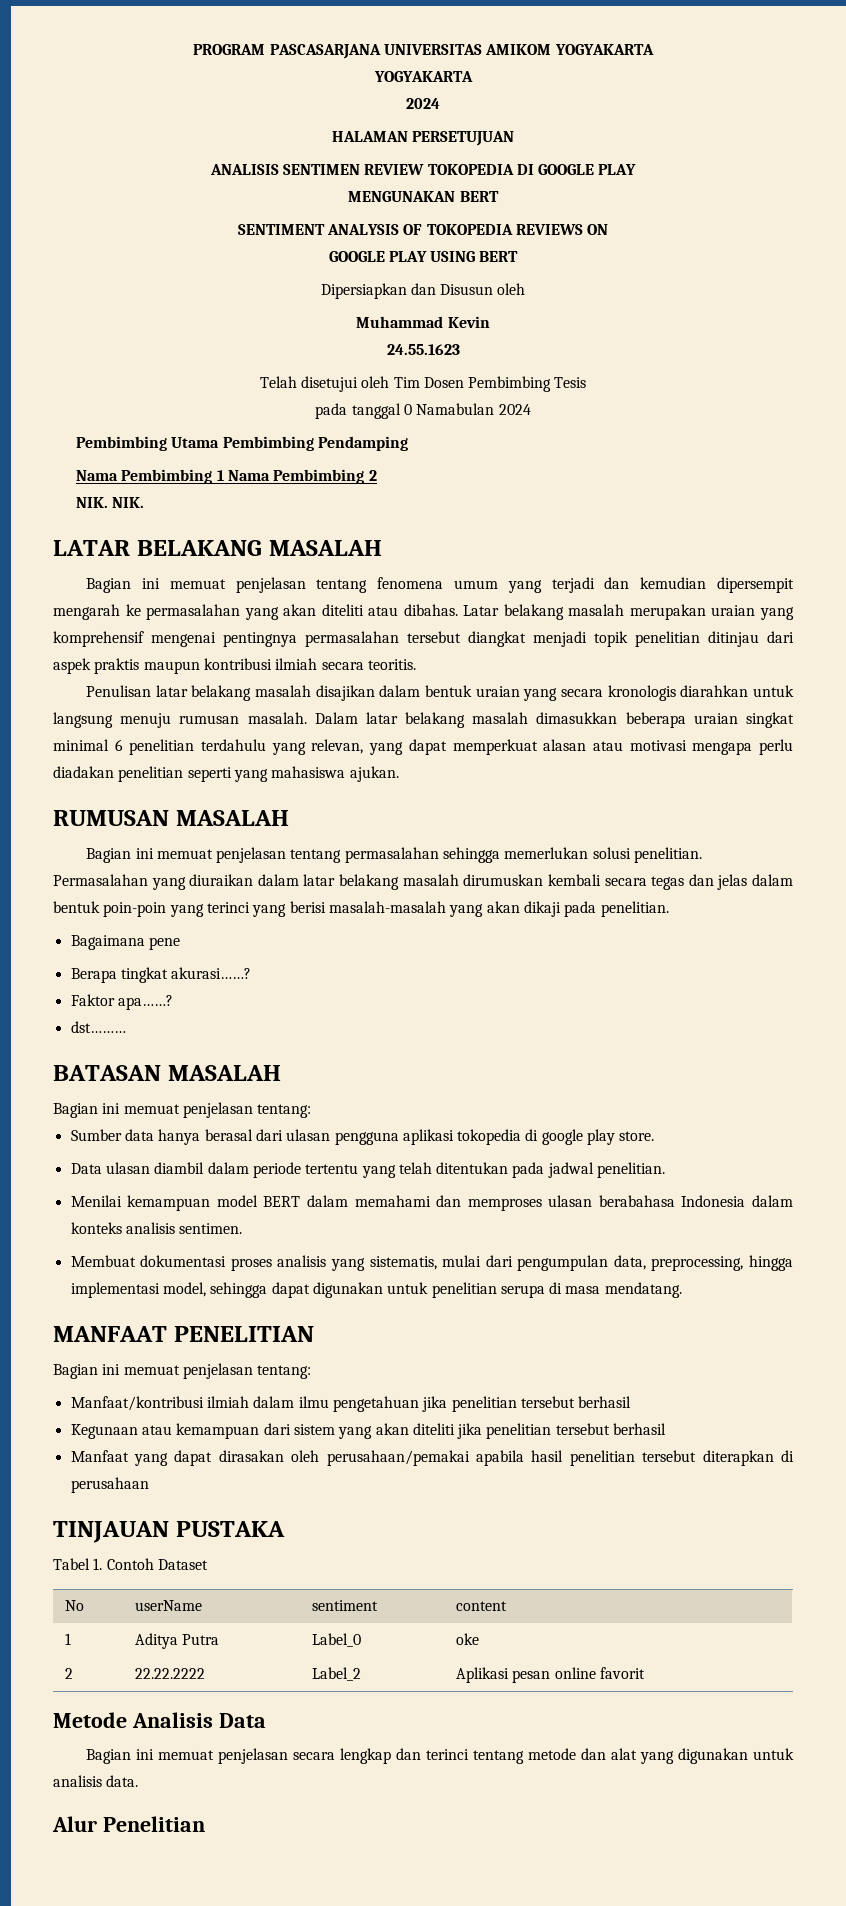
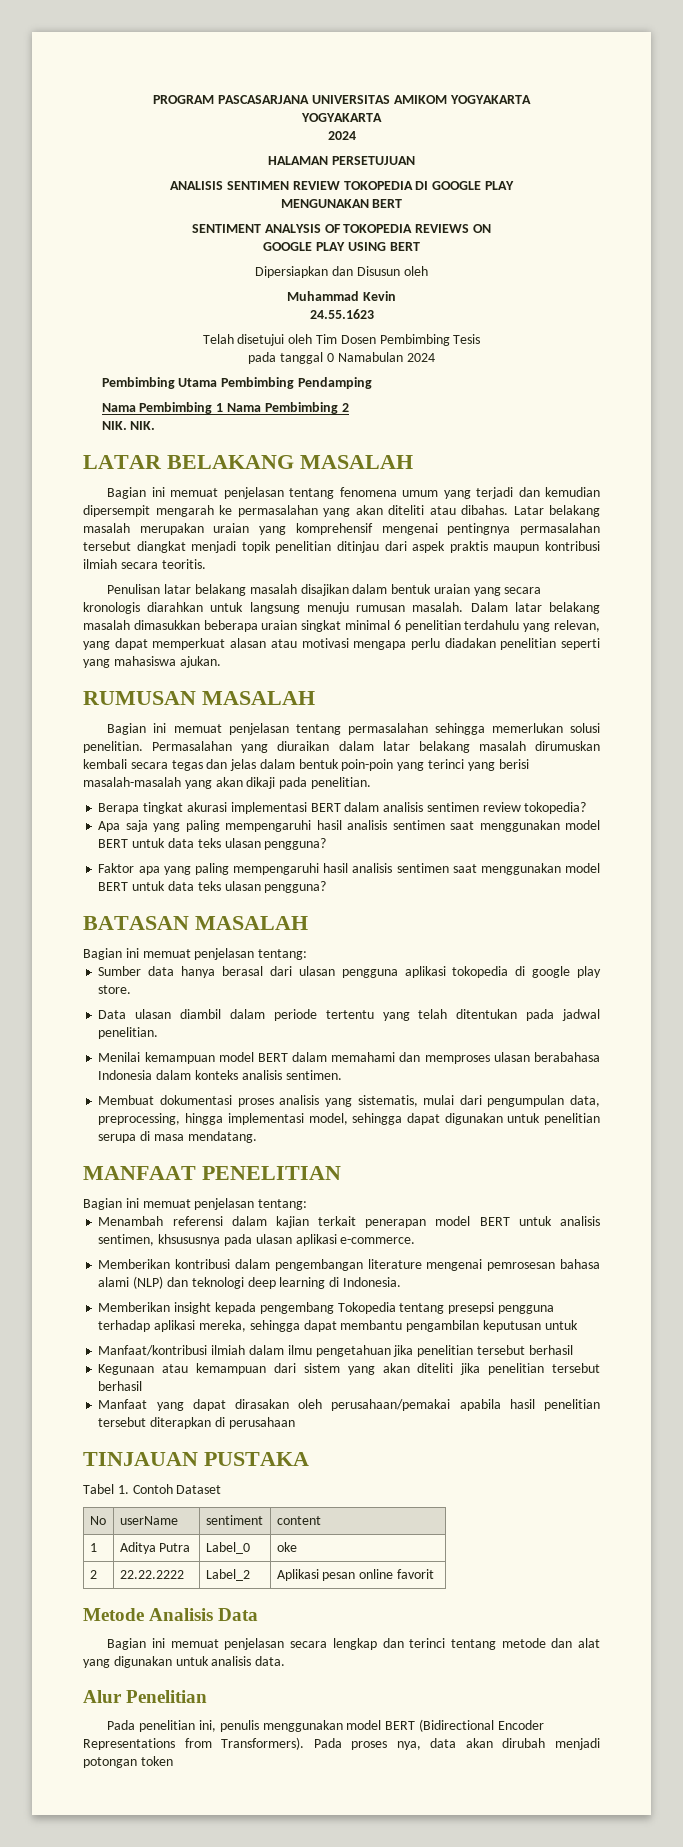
- Bagaimana pene
- Berapa tingkat akurasi……?
- Faktor apa……?
- dst………
+ Berapa tingkat akurasi implementasi BERT dalam analisis sentimen review tokopedia?
+ Apa saja yang paling mempengaruhi hasil analisis sentimen saat menggunakan model BERT untuk data teks ulasan pengguna?
+ Faktor apa yang paling mempengaruhi hasil analisis sentimen saat menggunakan model BERT untuk data teks ulasan pengguna?
+ Menambah referensi dalam kajian terkait penerapan model BERT untuk analisis sentimen, khsususnya pada ulasan aplikasi e-commerce.
+ Memberikan kontribusi dalam pengembangan literature mengenai pemrosesan bahasa alami (NLP) dan teknologi deep learning di Indonesia.
+ Memberikan insight kepada pengembang Tokopedia tentang presepsi pengguna terhadap aplikasi mereka, sehingga dapat membantu pengambilan keputusan untuk
+ Pada penelitian ini, penulis menggunakan model BERT (Bidirectional Encoder Representations from Transformers). Pada proses nya, data akan dirubah menjadi potongan token

